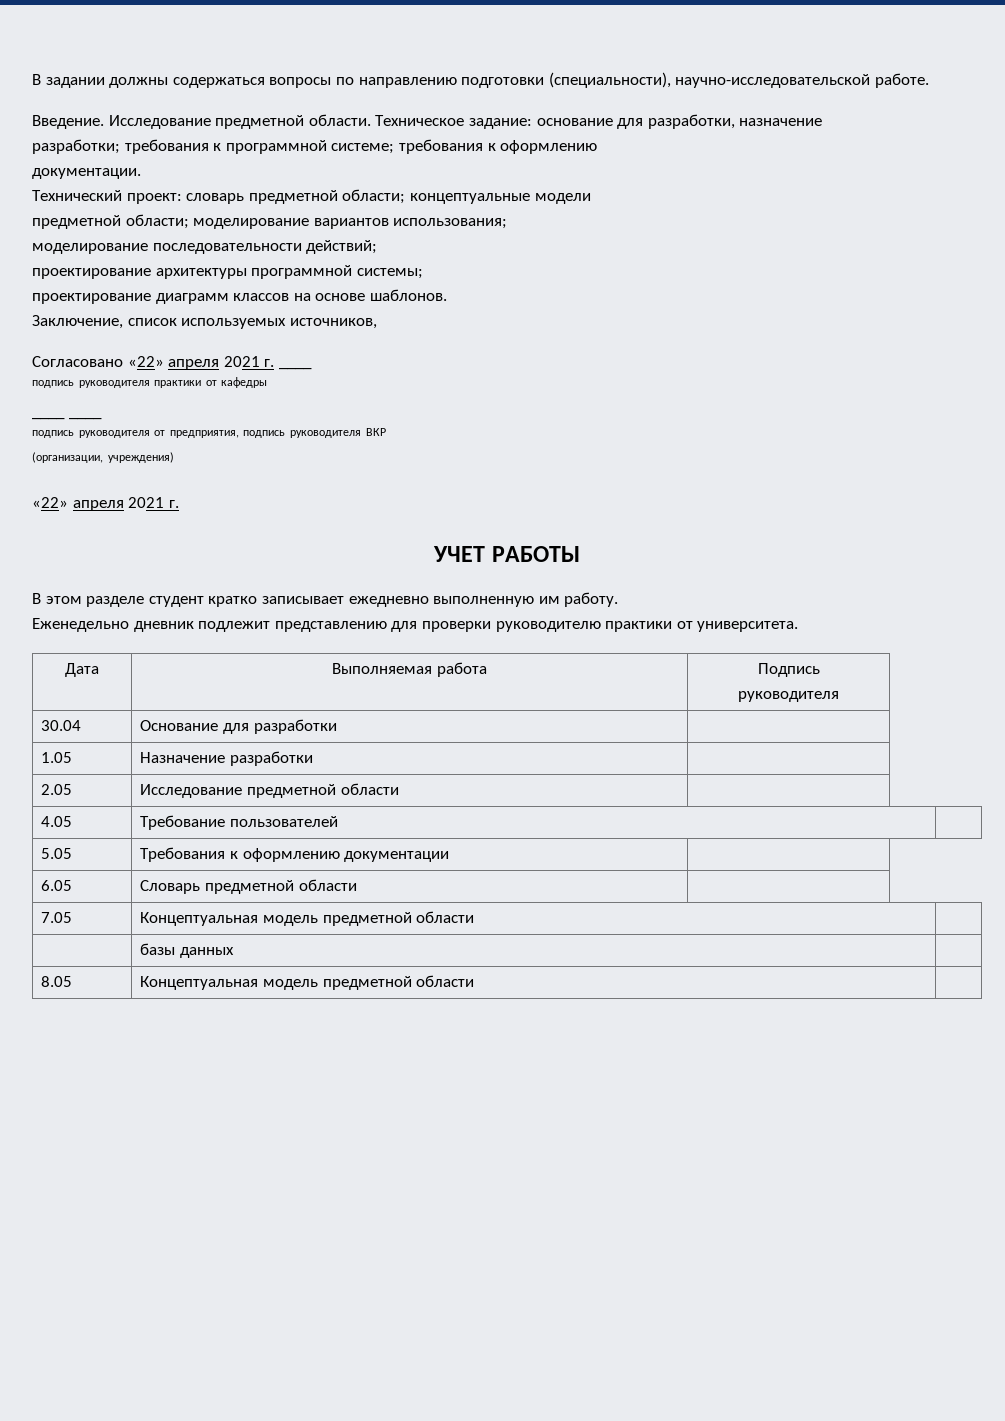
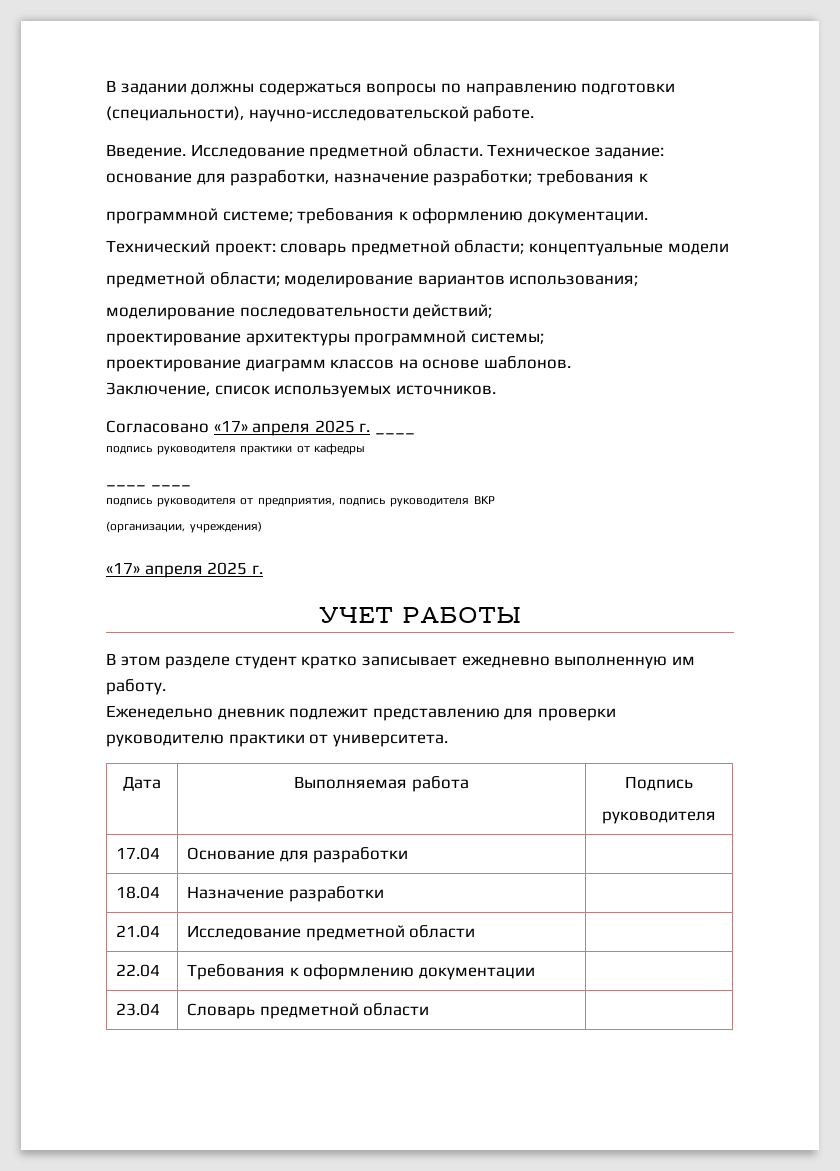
- Техническое задание: основание для разработки, назначение
- разработки; требования к программной системе; требования к оформлению
- документации.
+ Техническое задание: основание для разработки, назначение разработки; требования к
+ программной системе; требования к оформлению документации.
- Заключение, список используемых источников,
+ Заключение, список используемых источников.
- Согласовано «22» апреля 2021 г. ____
+ Согласовано «17» апреля 2025 г. ____
  (организации, учреждения)
- «22» апреля 2021 г.
+ «17» апреля 2025 г.
- 30.04 | Основание для разработки |
+ 17.04 | Основание для разработки |
- 1.05 | Назначение разработки |
+ 18.04 | Назначение разработки |
- 2.05 | Исследование предметной области |
+ 21.04 | Исследование предметной области |
- 4.05 | Требование пользователей |
- 5.05 | Требования к оформлению документации |
+ 22.04 | Требования к оформлению документации |
- 6.05 | Словарь предметной области |
+ 23.04 | Словарь предметной области |
- 7.05 | Концептуальная модель предметной области |
- | базы данных |
- 8.05 | Концептуальная модель предметной области |

